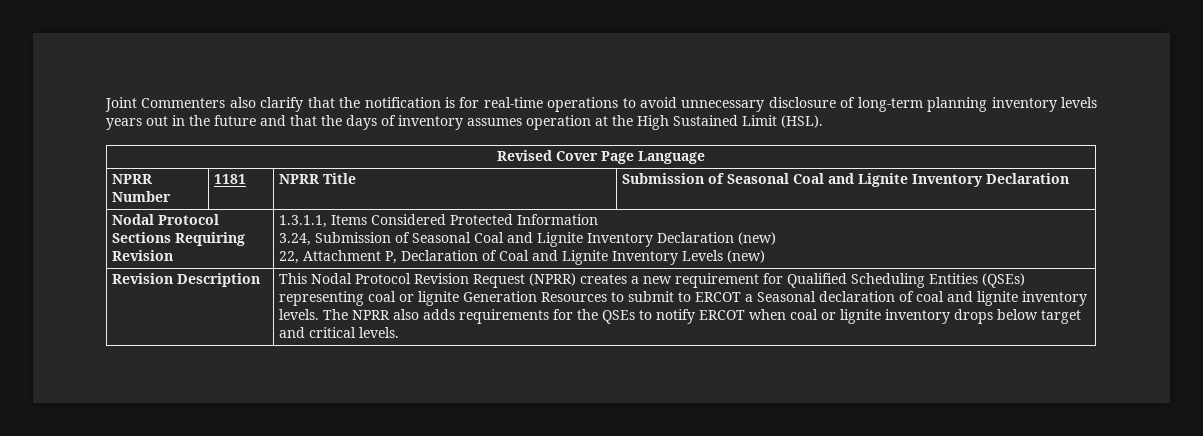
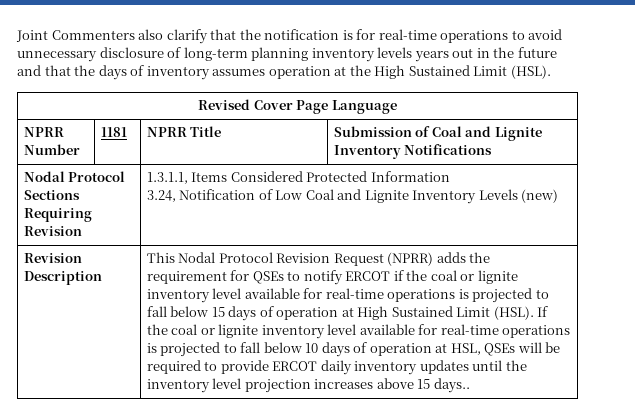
- NPRR Number | 1181 | NPRR Title | Submission of Seasonal Coal and Lignite Inventory Declaration
+ NPRR Number | 1181 | NPRR Title | Submission of Coal and Lignite Inventory Notifications
  Nodal Protocol Sections Requiring Revision | 1.3.1.1, Items Considered Protected Information
- 3.24, Submission of Seasonal Coal and Lignite Inventory Declaration (new)
- 22, Attachment P, Declaration of Coal and Lignite Inventory Levels (new)
+ 3.24, Notification of Low Coal and Lignite Inventory Levels (new)
- This Nodal Protocol Revision Request (NPRR) creates a new requirement for Qualified Scheduling Entities (QSEs) representing coal or lignite Generation Resources to submit to ERCOT a Seasonal declaration of coal and lignite inventory levels. The NPRR also adds requirements for the QSEs to notify ERCOT when coal or lignite inventory drops below target and critical levels.
+ This Nodal Protocol Revision Request (NPRR) adds the requirement for QSEs to notify ERCOT if the coal or lignite inventory level available for real-time operations is projected to fall below 15 days of operation at High Sustained Limit (HSL). If the coal or lignite inventory level available for real-time operations is projected to fall below 10 days of operation at HSL, QSEs will be required to provide ERCOT daily inventory updates until the inventory level projection increases above 15 days..

